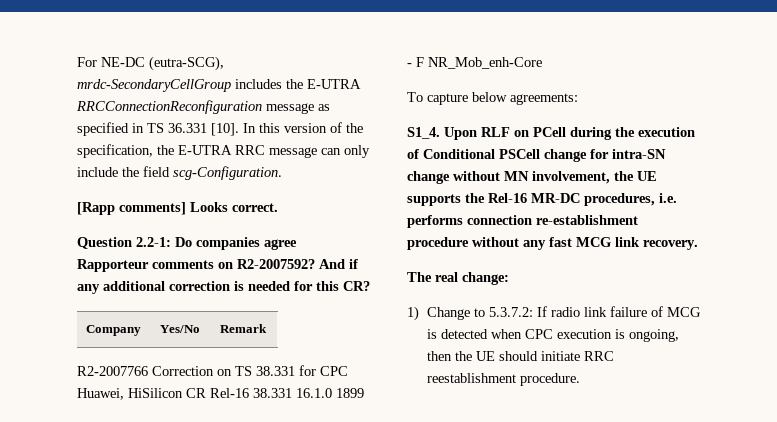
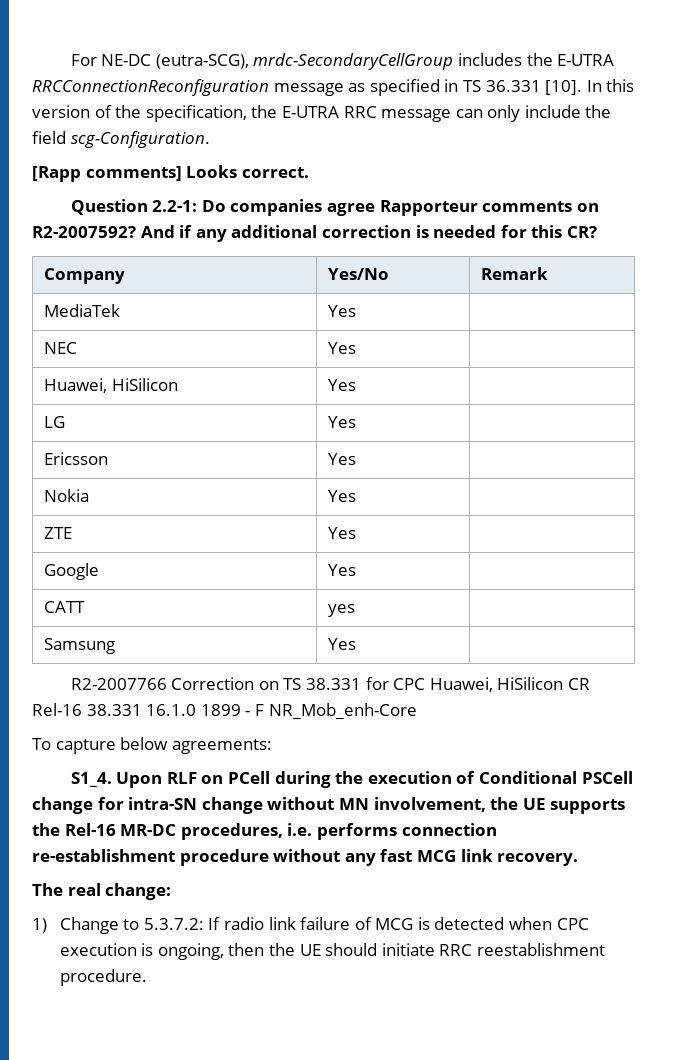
+ MediaTek | Yes |
+ NEC | Yes |
+ Huawei, HiSilicon | Yes |
+ LG | Yes |
+ Ericsson | Yes |
+ Nokia | Yes |
+ ZTE | Yes |
+ Google | Yes |
+ CATT | yes |
+ Samsung | Yes |

